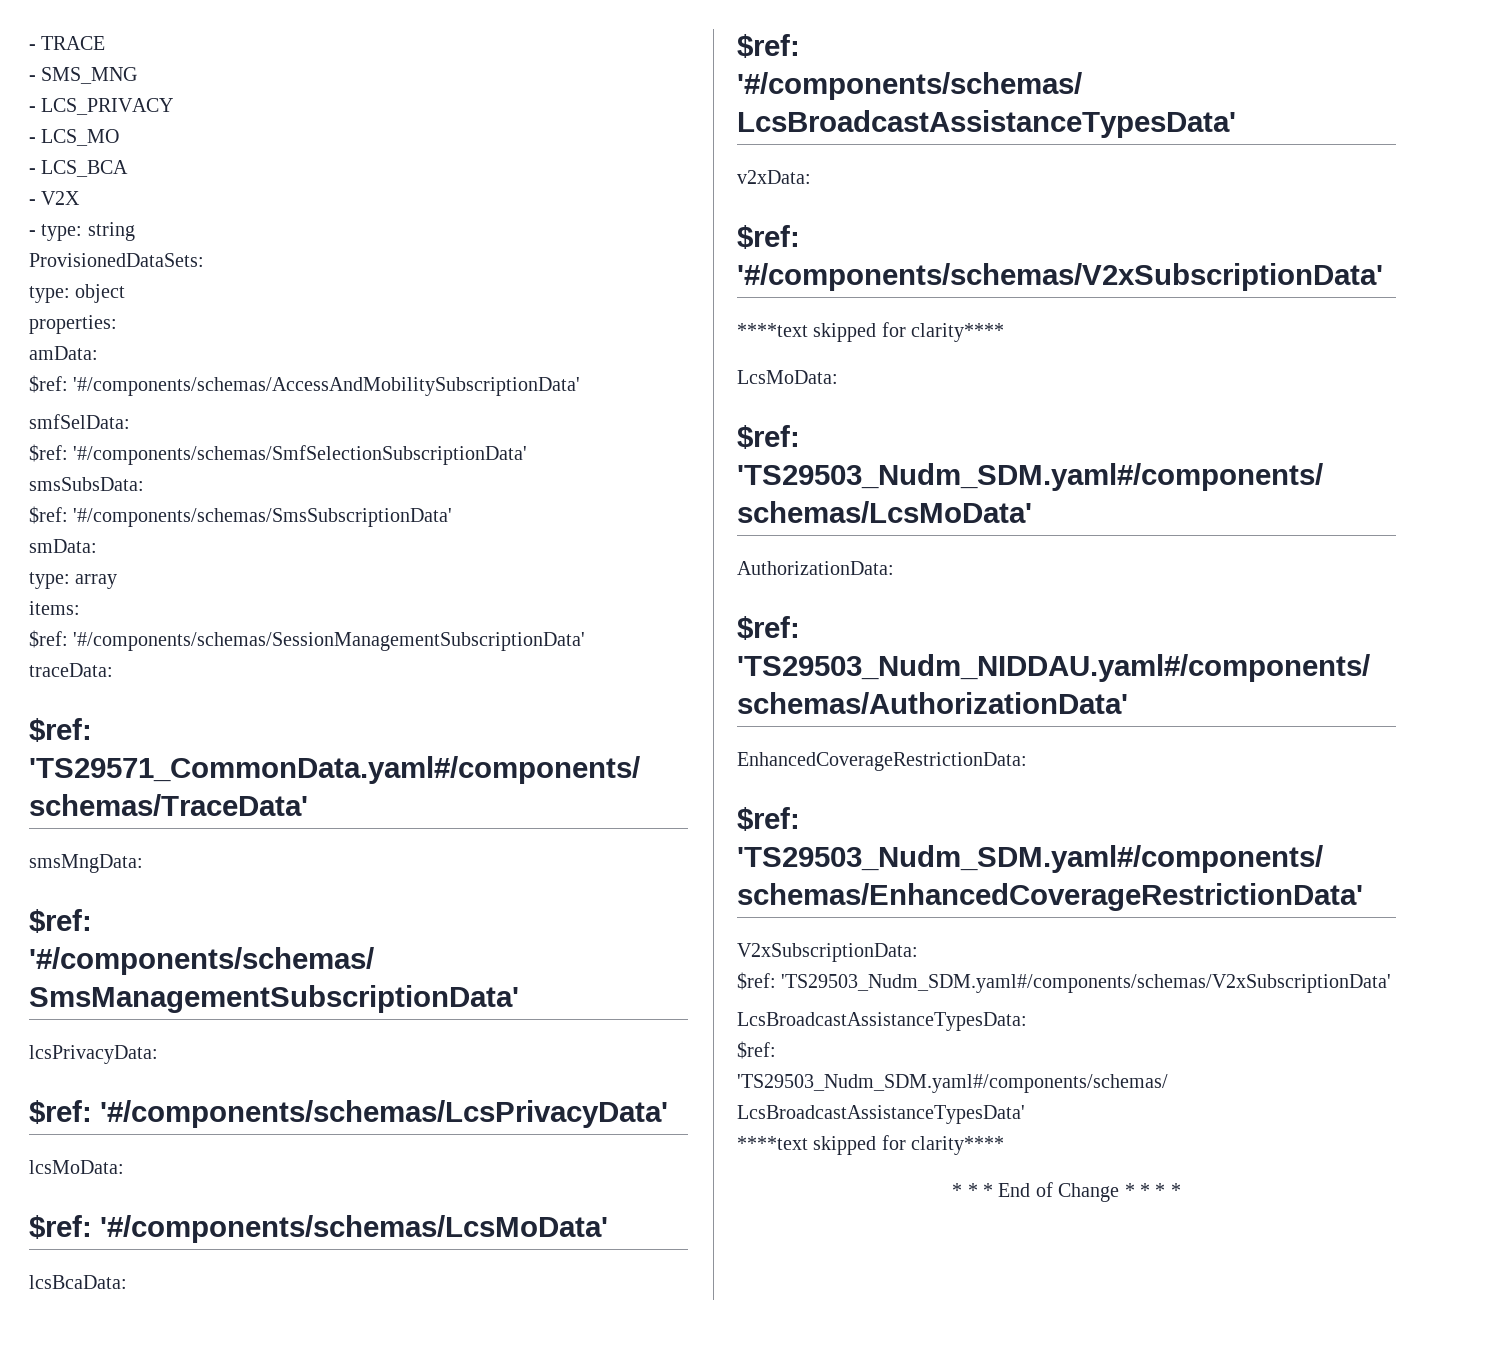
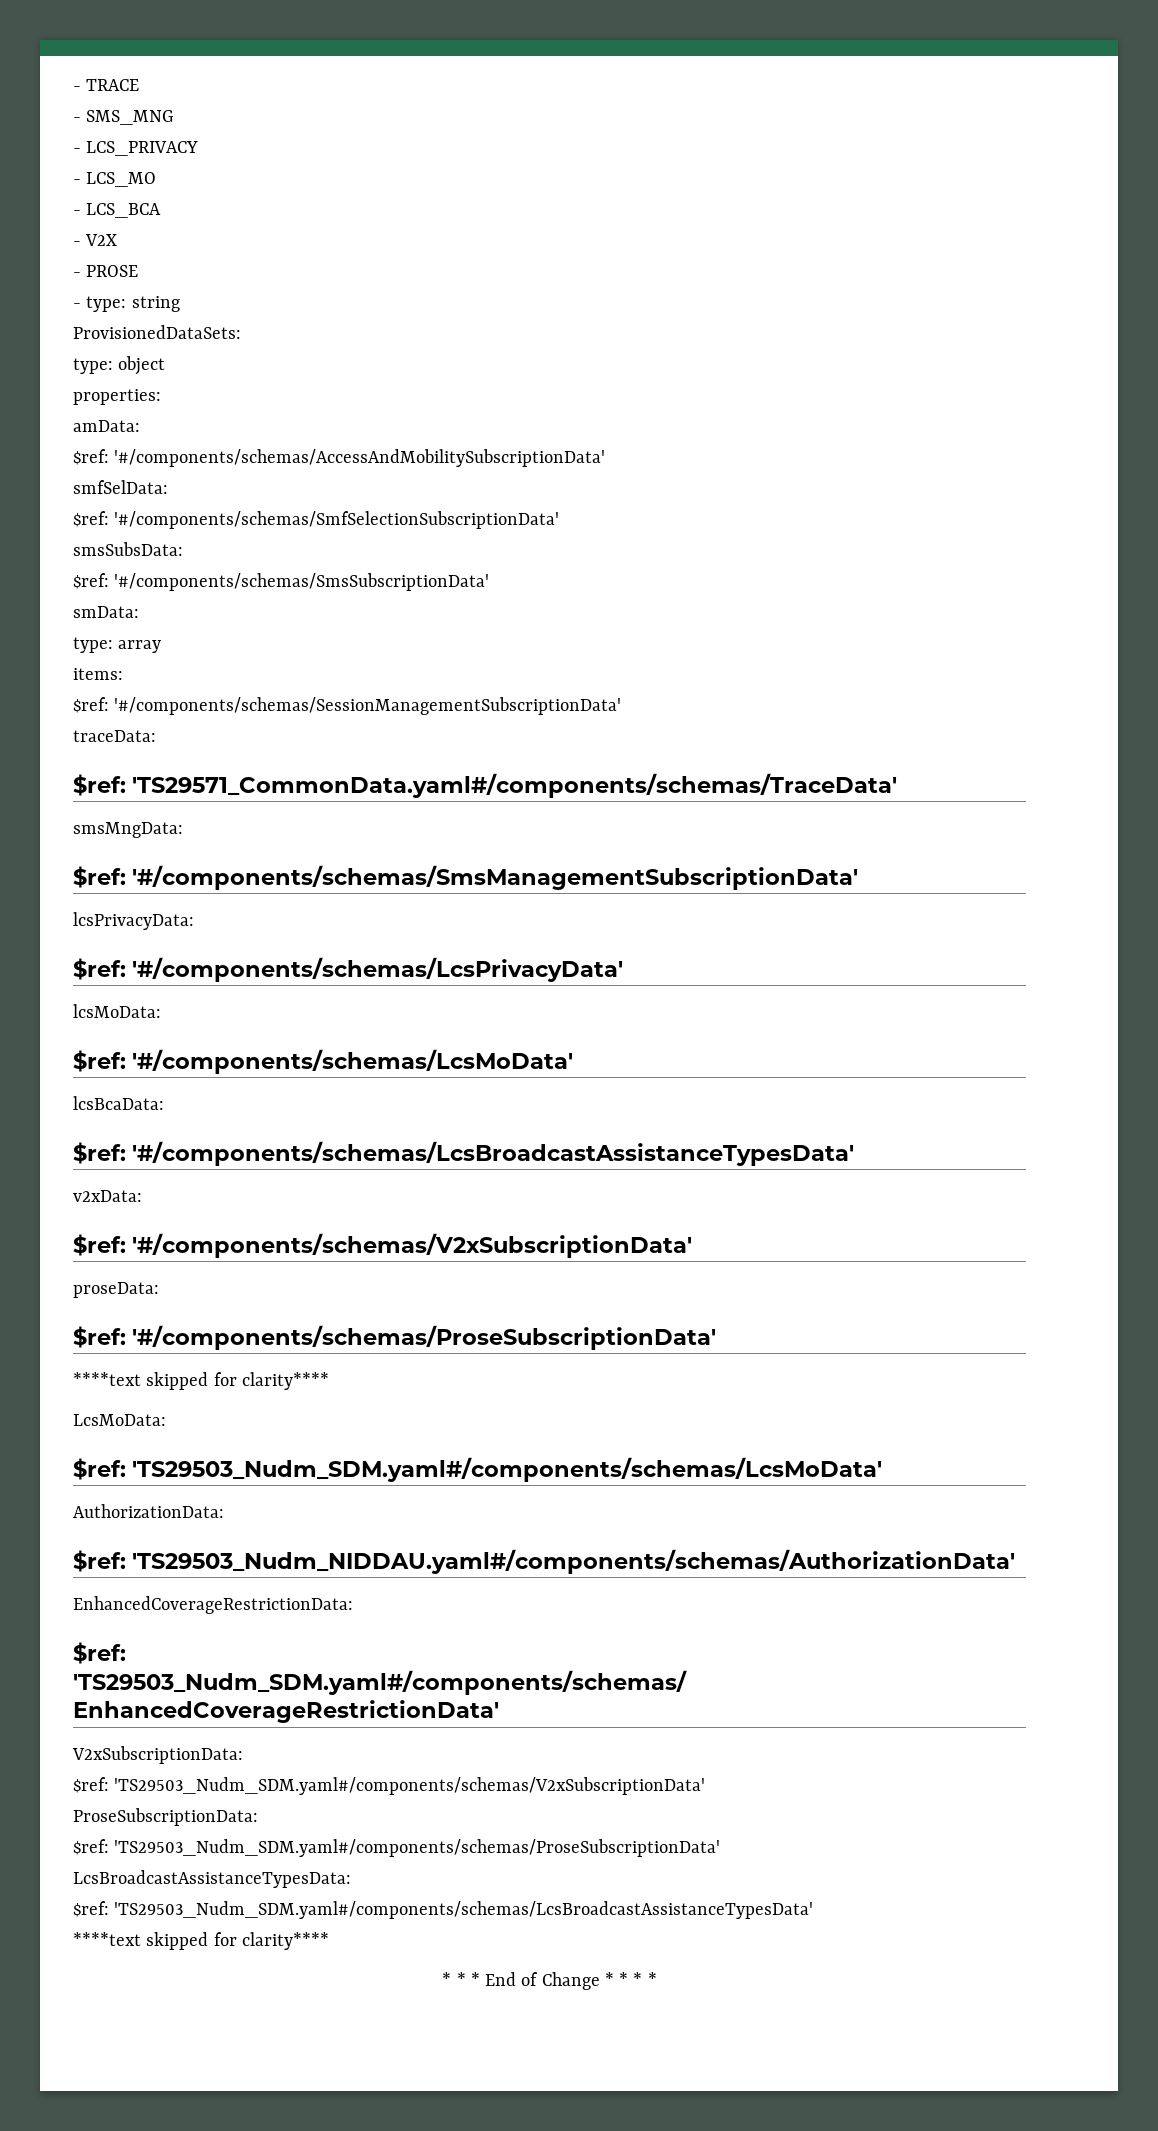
+ - PROSE
+ proseData:
+ $ref: '#/components/schemas/ProseSubscriptionData'
+ ProseSubscriptionData:
+ $ref: 'TS29503_Nudm_SDM.yaml#/components/schemas/ProseSubscriptionData'

